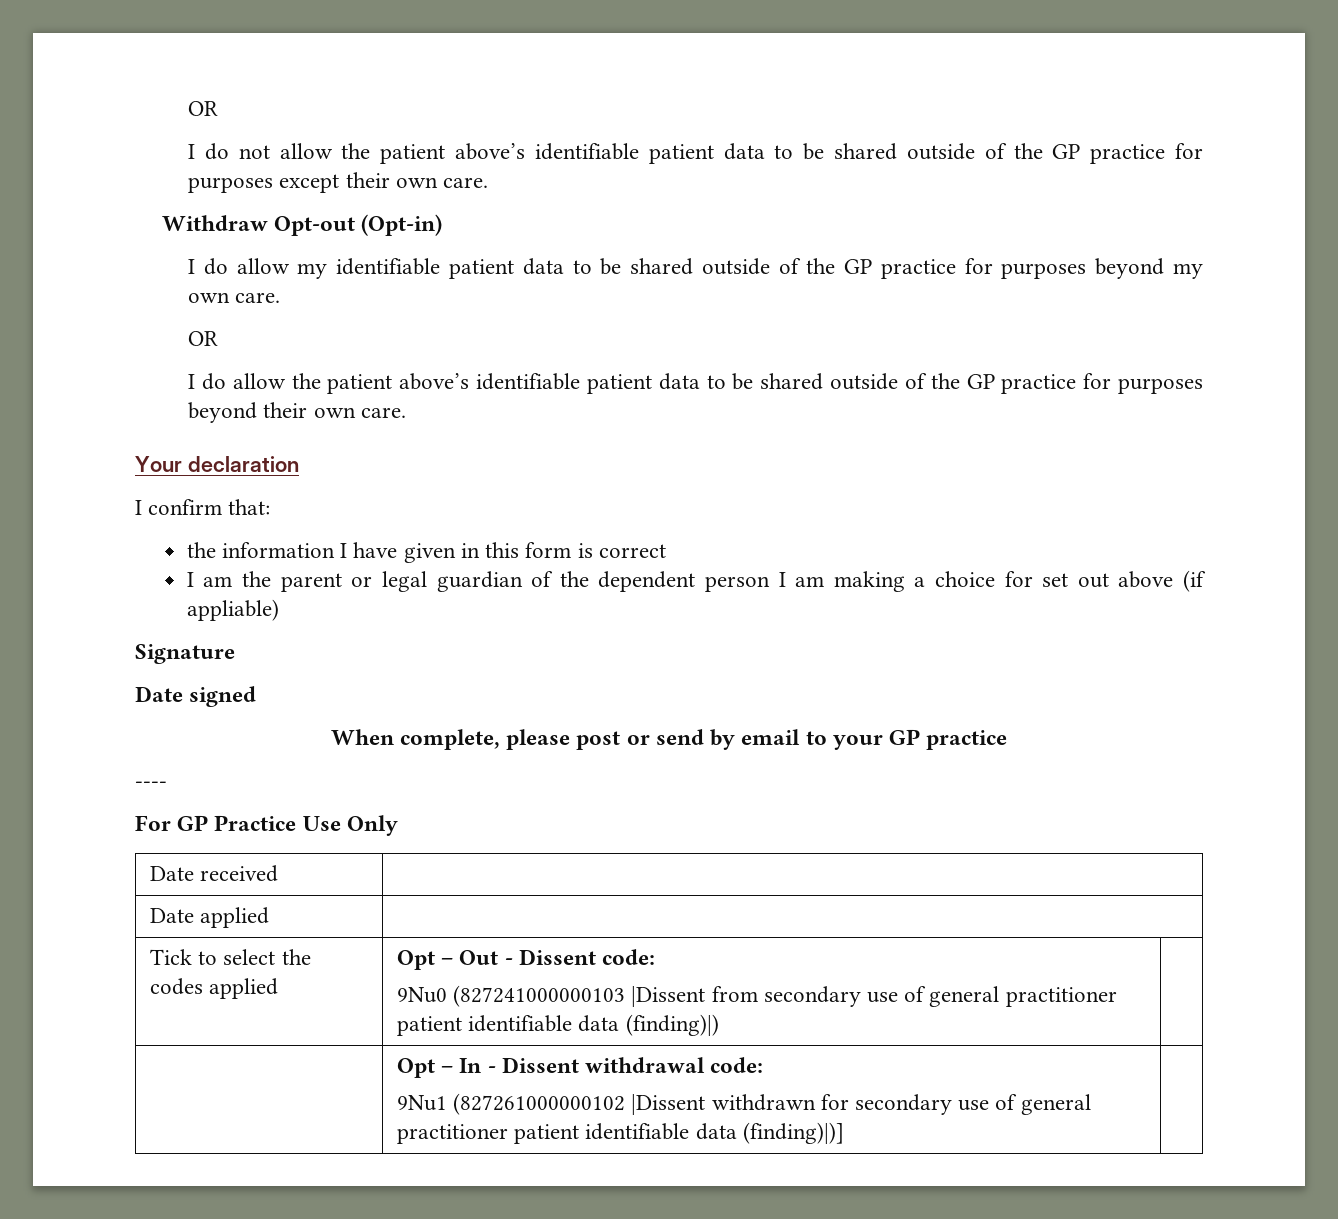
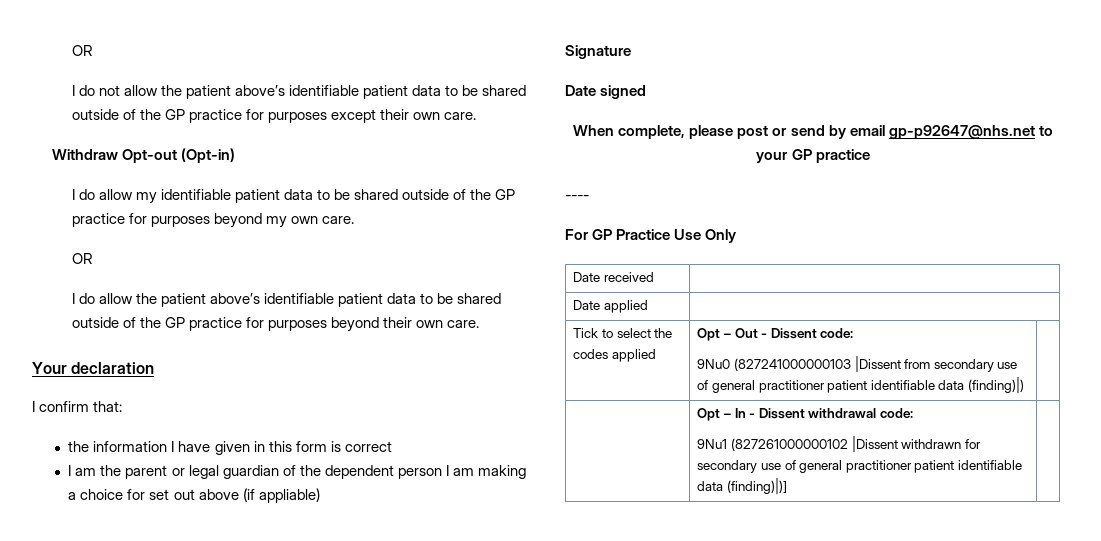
- When complete, please post or send by email to your GP practice
+ When complete, please post or send by email gp-p92647@nhs.net to your GP practice

